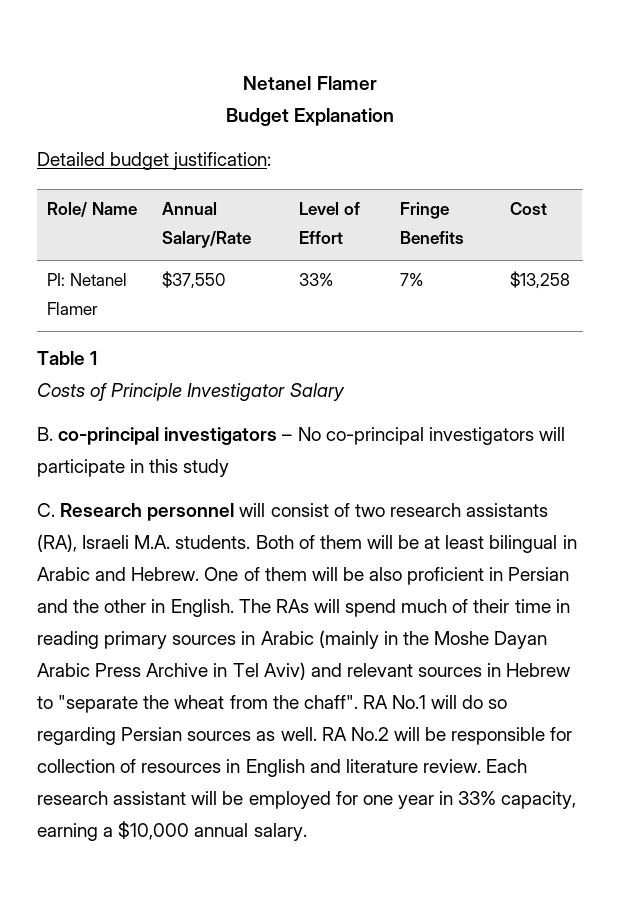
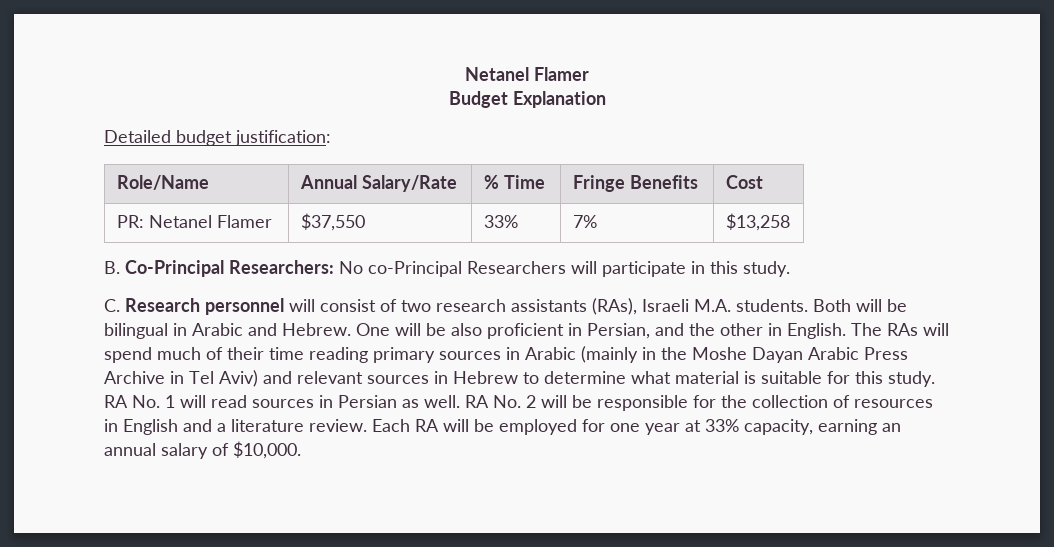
- Role/ Name | Annual Salary/Rate | Level of Effort | Fringe Benefits | Cost
+ Role/Name | Annual Salary/Rate | % Time | Fringe Benefits | Cost
- PI: Netanel Flamer | $37,550 | 33% | 7% | $13,258
+ PR: Netanel Flamer | $37,550 | 33% | 7% | $13,258
- Table 1
- Costs of Principle Investigator Salary
- B. co-principal investigators – No co-principal investigators will participate in this study
+ B. Co-Principal Researchers: No co-Principal Researchers will participate in this study.
- C. Research personnel will consist of two research assistants (RA), Israeli M.A. students.
+ C. Research personnel will consist of two research assistants (RAs), Israeli M.A. students.
- Both of them will be at least bilingual in Arabic and Hebrew.
+ Both will be bilingual in Arabic and Hebrew.
- One of them will be also proficient in Persian and the other in English.
+ One will be also proficient in Persian, and the other in English.
- The RAs will spend much of their time in reading primary sources in Arabic (mainly in the Moshe Dayan Arabic Press Archive in Tel Aviv) and relevant sources in Hebrew to "separate the wheat from the chaff". RA No.1 will do so regarding Persian sources as well.
+ The RAs will spend much of their time reading primary sources in Arabic (mainly in the Moshe Dayan Arabic Press Archive in Tel Aviv) and relevant sources in Hebrew to determine what material is suitable for this study. RA No. 1 will read sources in Persian as well.
- RA No.2 will be responsible for collection of resources in English and literature review.
+ RA No. 2 will be responsible for the collection of resources in English and a literature review.
- Each research assistant will be employed for one year in 33% capacity, earning a $10,000 annual salary.
+ Each RA will be employed for one year at 33% capacity, earning an annual salary of $10,000.

